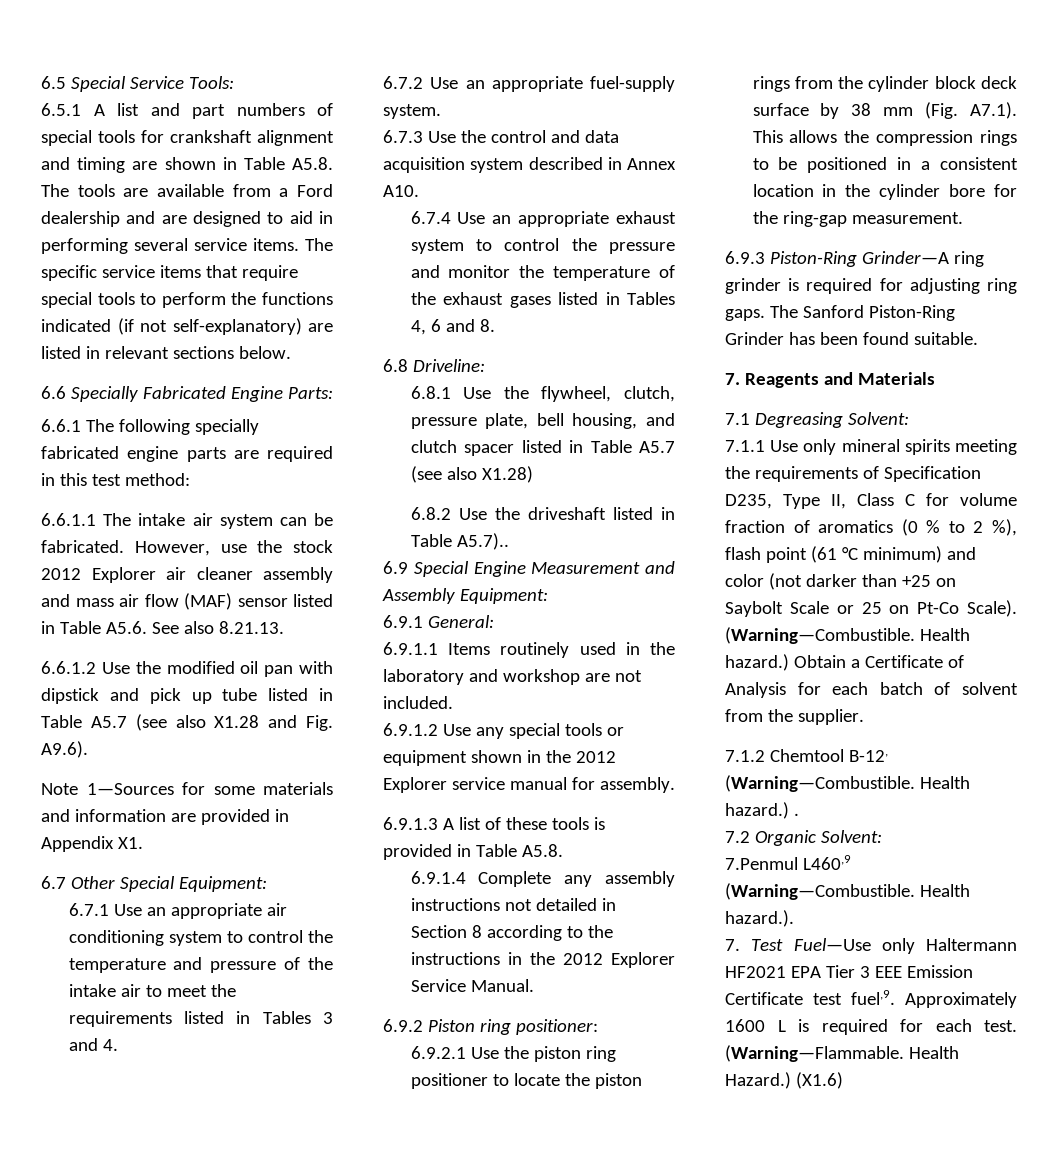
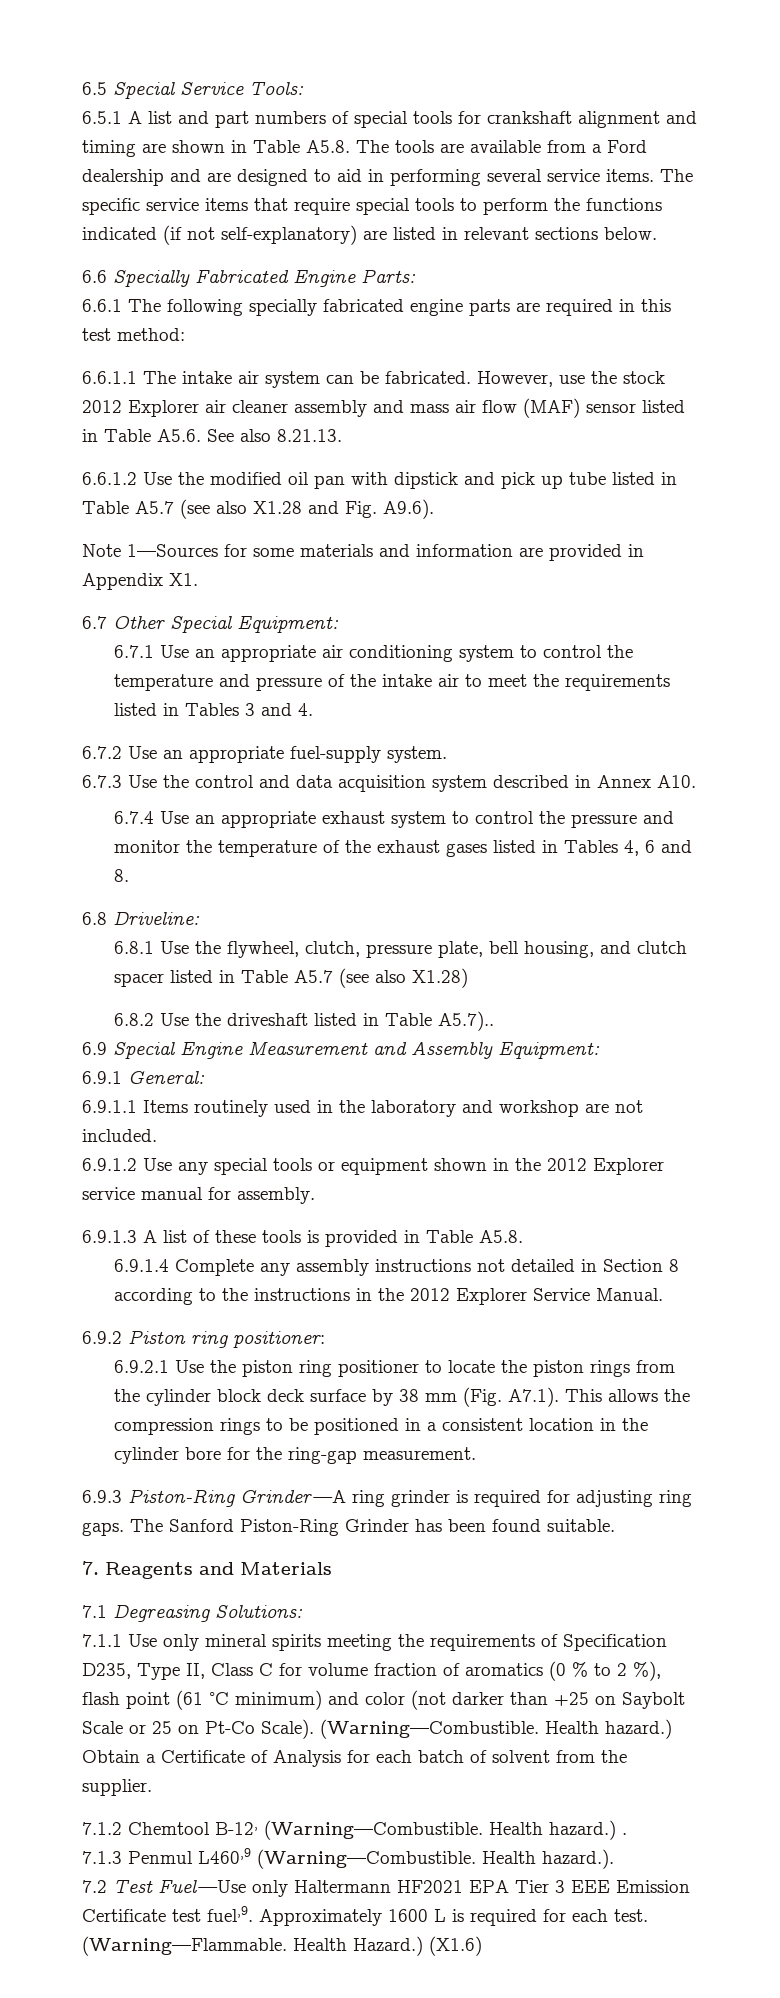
- 7.1 Degreasing Solvent:
+ 7.1 Degreasing Solutions:
- 7.2 Organic Solvent:
- 7.Penmul L460,9 (Warning—Combustible.
+ 7.1.3 Penmul L460,9 (Warning—Combustible.
- 7. Test Fuel—Use only Haltermann HF2021 EPA Tier 3 EEE Emission Certificate test fuel,9.
+ 7.2 Test Fuel—Use only Haltermann HF2021 EPA Tier 3 EEE Emission Certificate test fuel,9.

